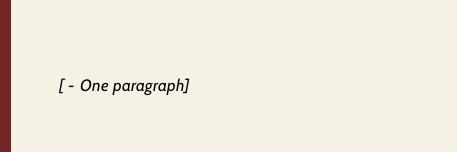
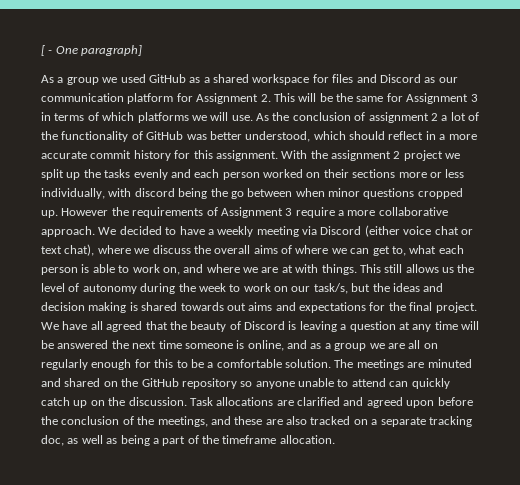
+ As a group we used GitHub as a shared workspace for files and Discord as our communication platform for Assignment 2. This will be the same for Assignment 3 in terms of which platforms we will use. As the conclusion of assignment 2 a lot of the functionality of GitHub was better understood, which should reflect in a more accurate commit history for this assignment. With the assignment 2 project we split up the tasks evenly and each person worked on their sections more or less individually, with discord being the go between when minor questions cropped up. However the requirements of Assignment 3 require a more collaborative approach. We decided to have a weekly meeting via Discord (either voice chat or text chat), where we discuss the overall aims of where we can get to, what each person is able to work on, and where we are at with things. This still allows us the level of autonomy during the week to work on our task/s, but the ideas and decision making is shared towards out aims and expectations for the final project. We have all agreed that the beauty of Discord is leaving a question at any time will be answered the next time someone is online, and as a group we are all on regularly enough for this to be a comfortable solution. The meetings are minuted and shared on the GitHub repository so anyone unable to attend can quickly catch up on the discussion. Task allocations are clarified and agreed upon before the conclusion of the meetings, and these are also tracked on a separate tracking doc, as well as being a part of the timeframe allocation.

